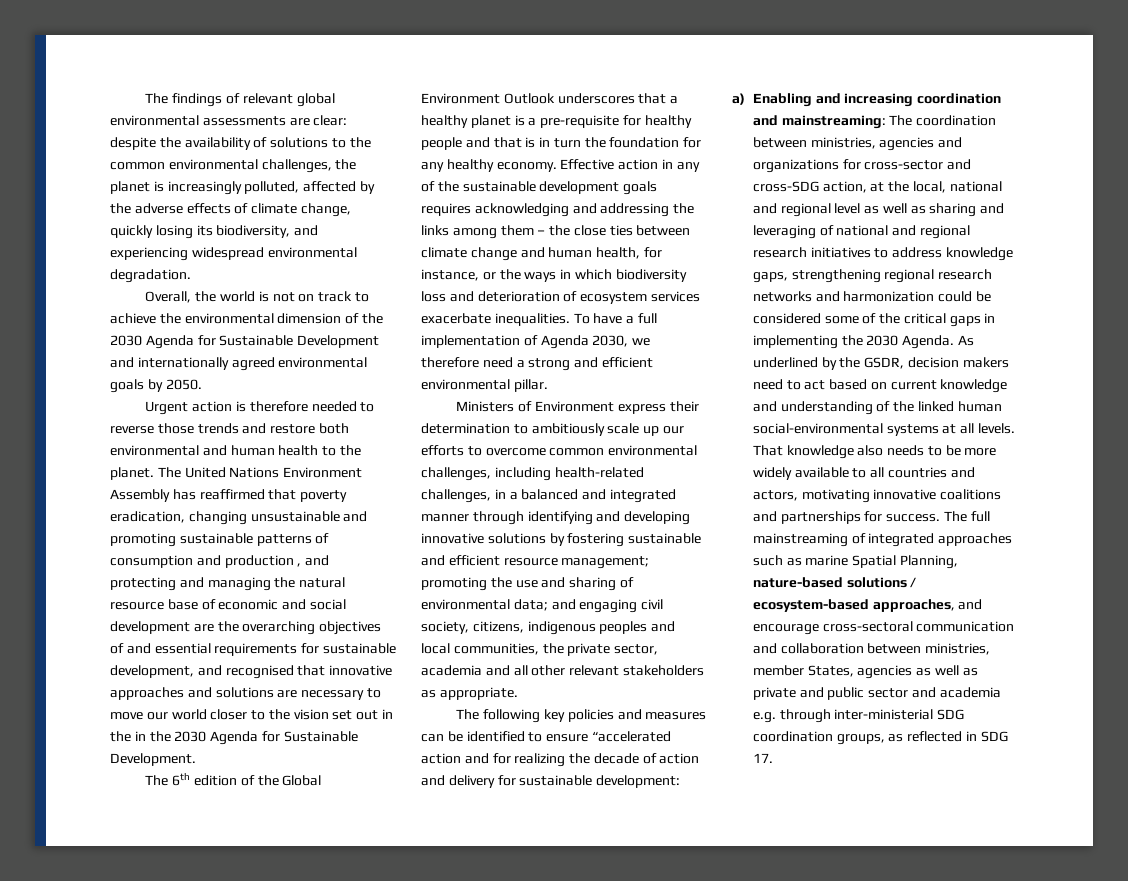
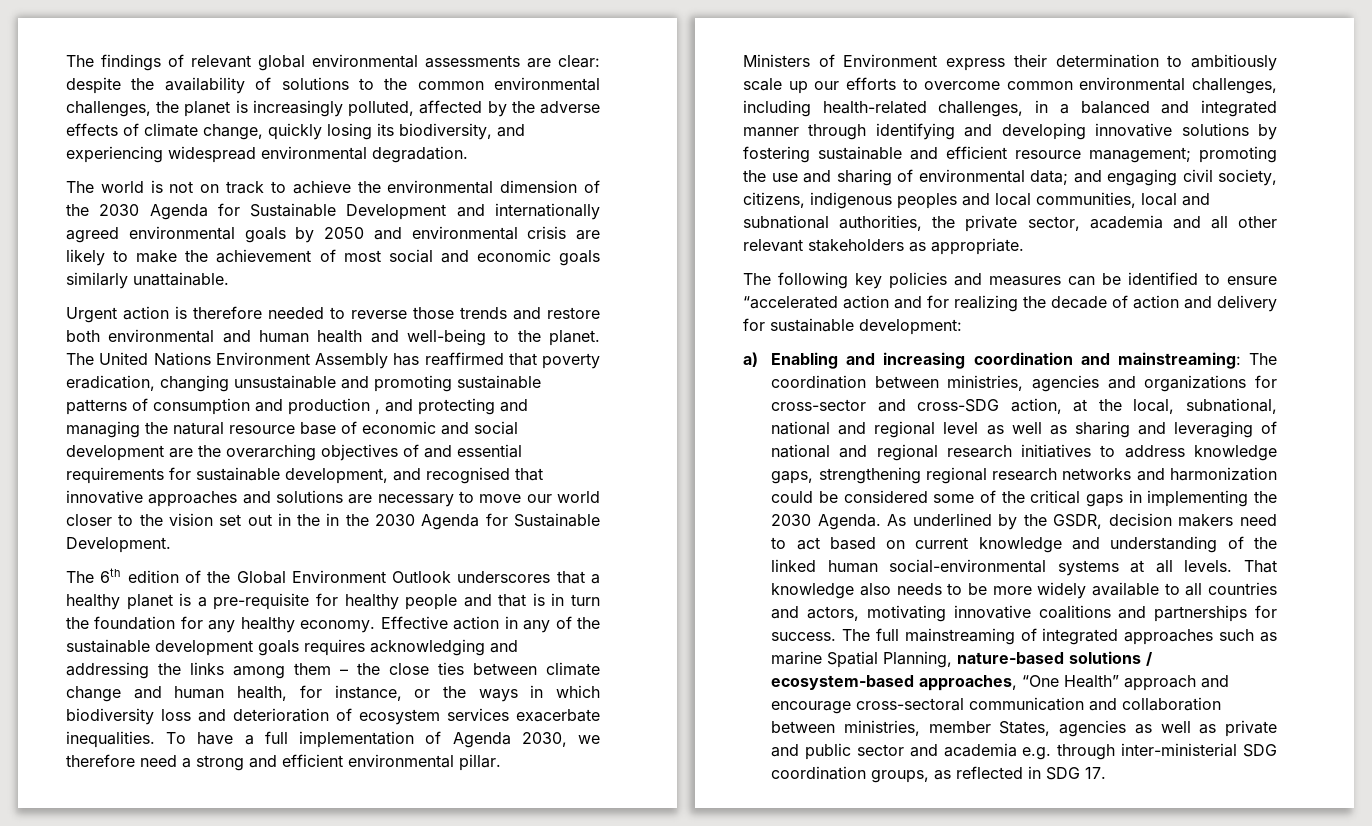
- Overall, the world is not on track to achieve the environmental dimension of the 2030 Agenda for Sustainable Development and internationally agreed environmental goals by 2050.
+ The world is not on track to achieve the environmental dimension of the 2030 Agenda for Sustainable Development and internationally agreed environmental goals by 2050 and environmental crisis are likely to make the achievement of most social and economic goals similarly unattainable.
- Urgent action is therefore needed to reverse those trends and restore both environmental and human health to the planet.
+ Urgent action is therefore needed to reverse those trends and restore both environmental and human health and well-being to the planet.
- and engaging civil society, citizens, indigenous peoples and local communities, the private sector, academia and all other relevant stakeholders as appropriate.
+ and engaging civil society, citizens, indigenous peoples and local communities, local and subnational authorities, the private sector, academia and all other relevant stakeholders as appropriate.
- The coordination between ministries, agencies and organizations for cross-sector and cross-SDG action, at the local, national and regional level as well as sharing and leveraging of national and regional research initiatives to address knowledge gaps, strengthening regional research networks and harmonization could be considered some of the critical gaps in implementing the 2030 Agenda.
+ The coordination between ministries, agencies and organizations for cross-sector and cross-SDG action, at the local, subnational, national and regional level as well as sharing and leveraging of national and regional research initiatives to address knowledge gaps, strengthening regional research networks and harmonization could be considered some of the critical gaps in implementing the 2030 Agenda.
- The full mainstreaming of integrated approaches such as marine Spatial Planning, nature-based solutions / ecosystem-based approaches, and encourage cross-sectoral communication and collaboration between ministries, member States, agencies as well as private and public sector and academia e.g. through inter-ministerial SDG coordination groups, as reflected in SDG 17.
+ The full mainstreaming of integrated approaches such as marine Spatial Planning, nature-based solutions / ecosystem-based approaches, “One Health” approach and encourage cross-sectoral communication and collaboration between ministries, member States, agencies as well as private and public sector and academia e.g. through inter-ministerial SDG coordination groups, as reflected in SDG 17.

